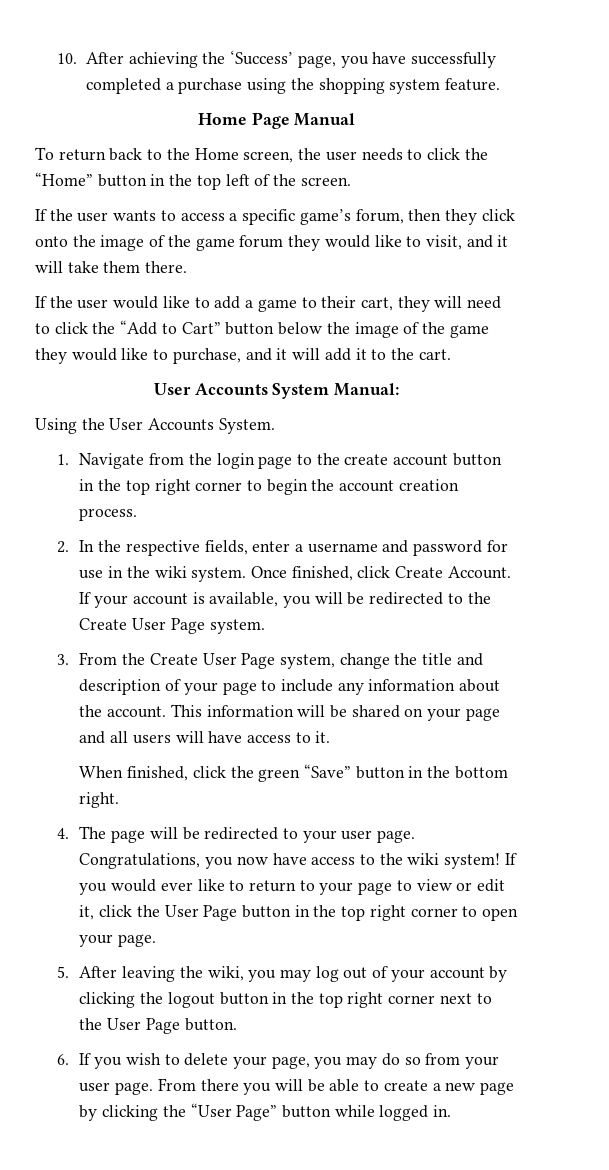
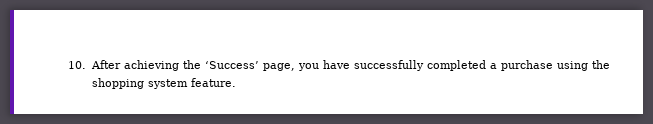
- Home Page Manual
- To return back to the Home screen, the user needs to click the “Home” button in the top left of the screen.
- If the user wants to access a specific game’s forum, then they click onto the image of the game forum they would like to visit, and it will take them there.
- If the user would like to add a game to their cart, they will need to click the “Add to Cart” button below the image of the game they would like to purchase, and it will add it to the cart.
- User Accounts System Manual:
- Using the User Accounts System.
- 1. Navigate from the login page to the create account button in the top right corner to begin the account creation process.
- 2. In the respective fields, enter a username and password for use in the wiki system. Once finished, click Create Account. If your account is available, you will be redirected to the Create User Page system.
- 3. From the Create User Page system, change the title and description of your page to include any information about the account. This information will be shared on your page and all users will have access to it.
- When finished, click the green “Save” button in the bottom right.
- 4. The page will be redirected to your user page. Congratulations, you now have access to the wiki system! If you would ever like to return to your page to view or edit it, click the User Page button in the top right corner to open your page.
- 5. After leaving the wiki, you may log out of your account by clicking the logout button in the top right corner next to the User Page button.
- 6. If you wish to delete your page, you may do so from your user page. From there you will be able to create a new page by clicking the “User Page” button while logged in.

